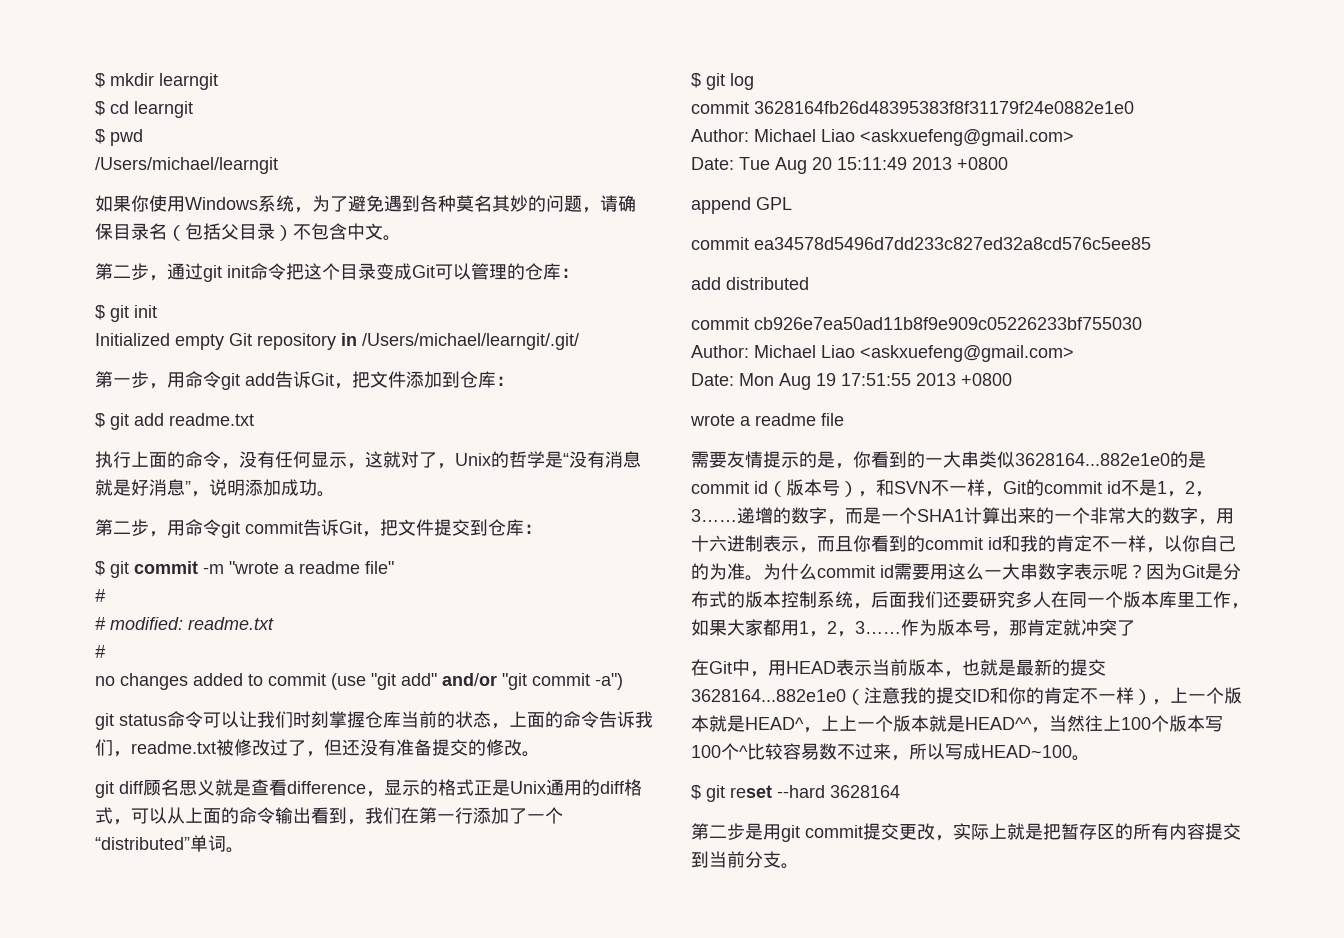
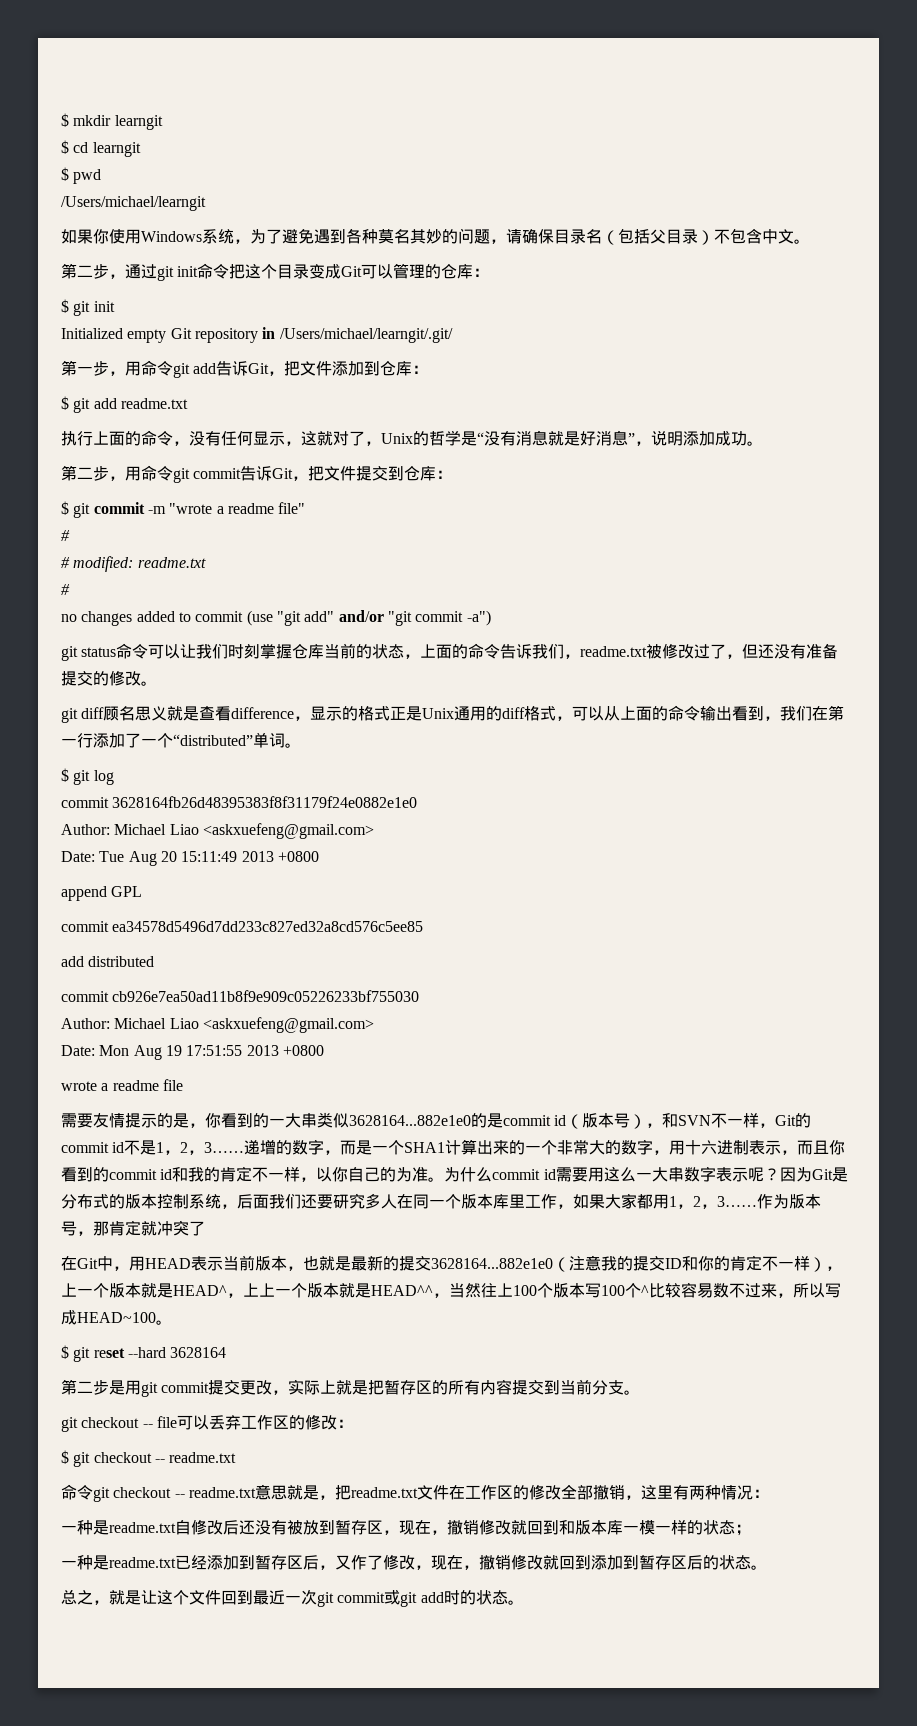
+ git checkout -- file可以丢弃工作区的修改：
+ $ git checkout -- readme.txt
+ 命令git checkout -- readme.txt意思就是，把readme.txt文件在工作区的修改全部撤销，这里有两种情况：
+ 一种是readme.txt自修改后还没有被放到暂存区，现在，撤销修改就回到和版本库一模一样的状态；
+ 一种是readme.txt已经添加到暂存区后，又作了修改，现在，撤销修改就回到添加到暂存区后的状态。
+ 总之，就是让这个文件回到最近一次git commit或git add时的状态。

